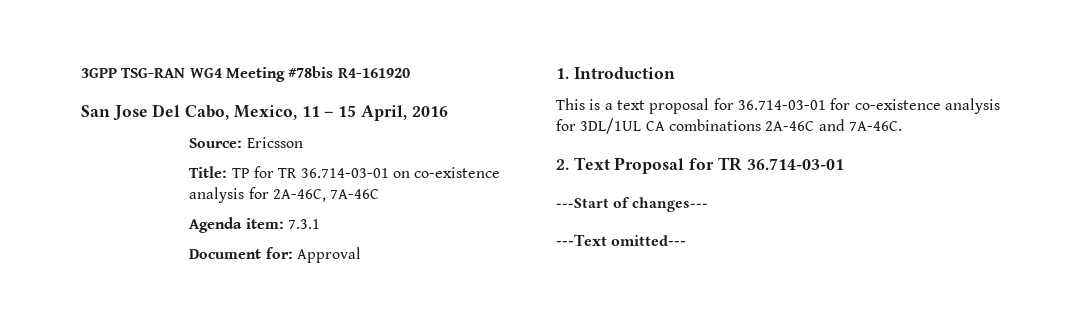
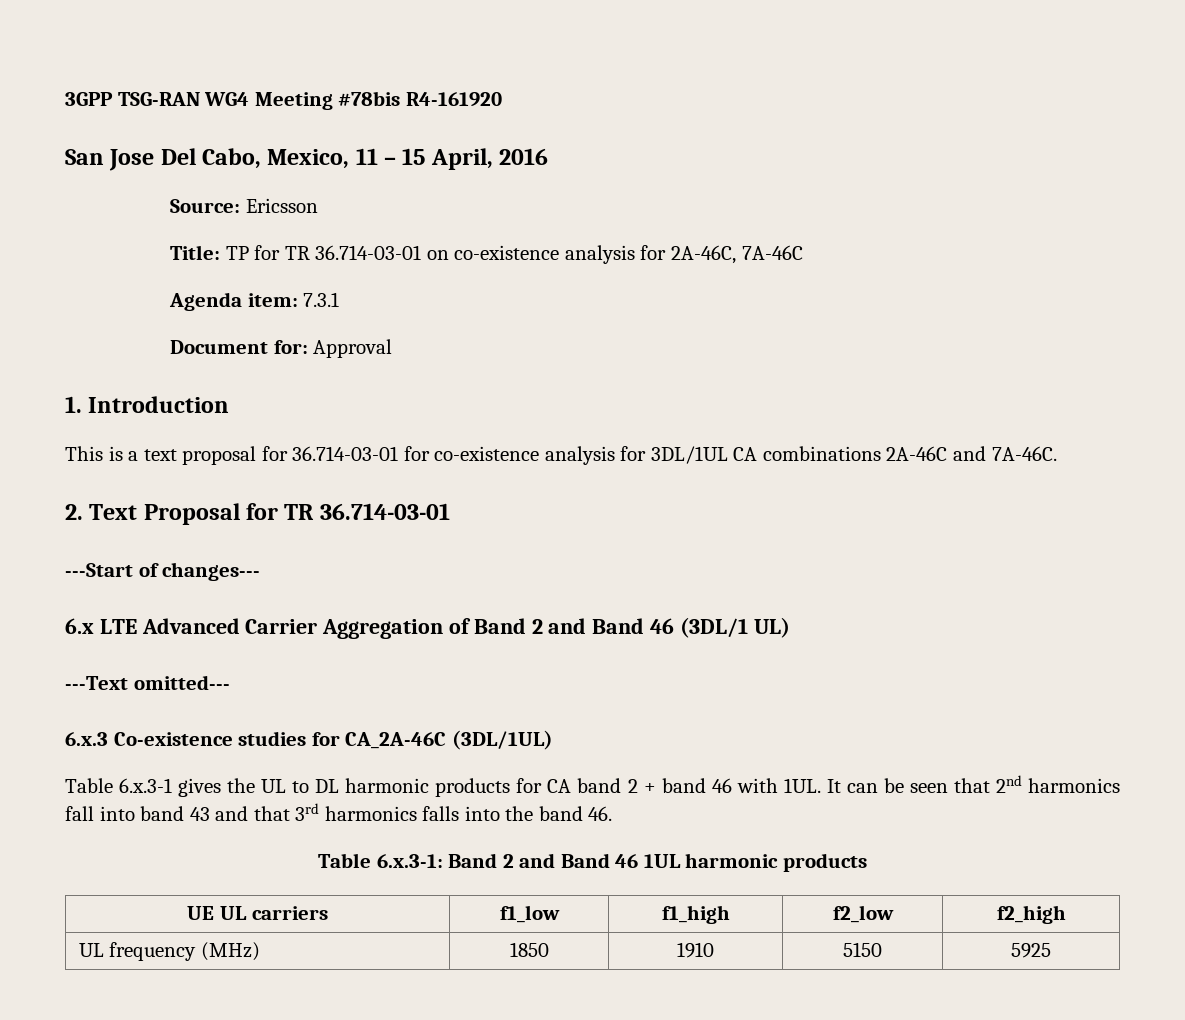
+ 6.x LTE Advanced Carrier Aggregation of Band 2 and Band 46 (3DL/1 UL)
  ---Text omitted---
+ 6.x.3 Co-existence studies for CA_2A-46C (3DL/1UL)
+ Table 6.x.3-1 gives the UL to DL harmonic products for CA band 2 + band 46 with 1UL. It can be seen that 2nd harmonics fall into band 43 and that 3rd harmonics falls into the band 46.
+ Table 6.x.3-1: Band 2 and Band 46 1UL harmonic products
+ UE UL carriers | f1_low | f1_high | f2_low | f2_high
+ UL frequency (MHz) | 1850 | 1910 | 5150 | 5925

